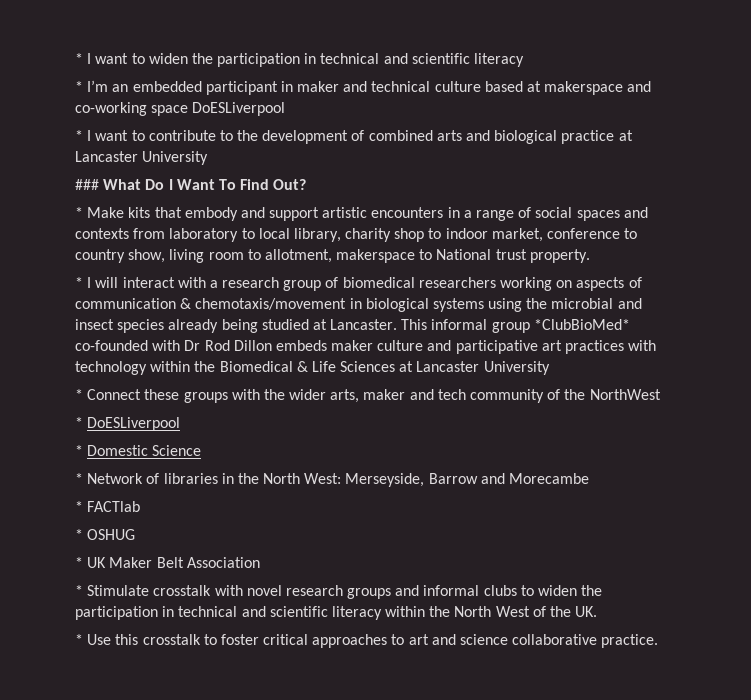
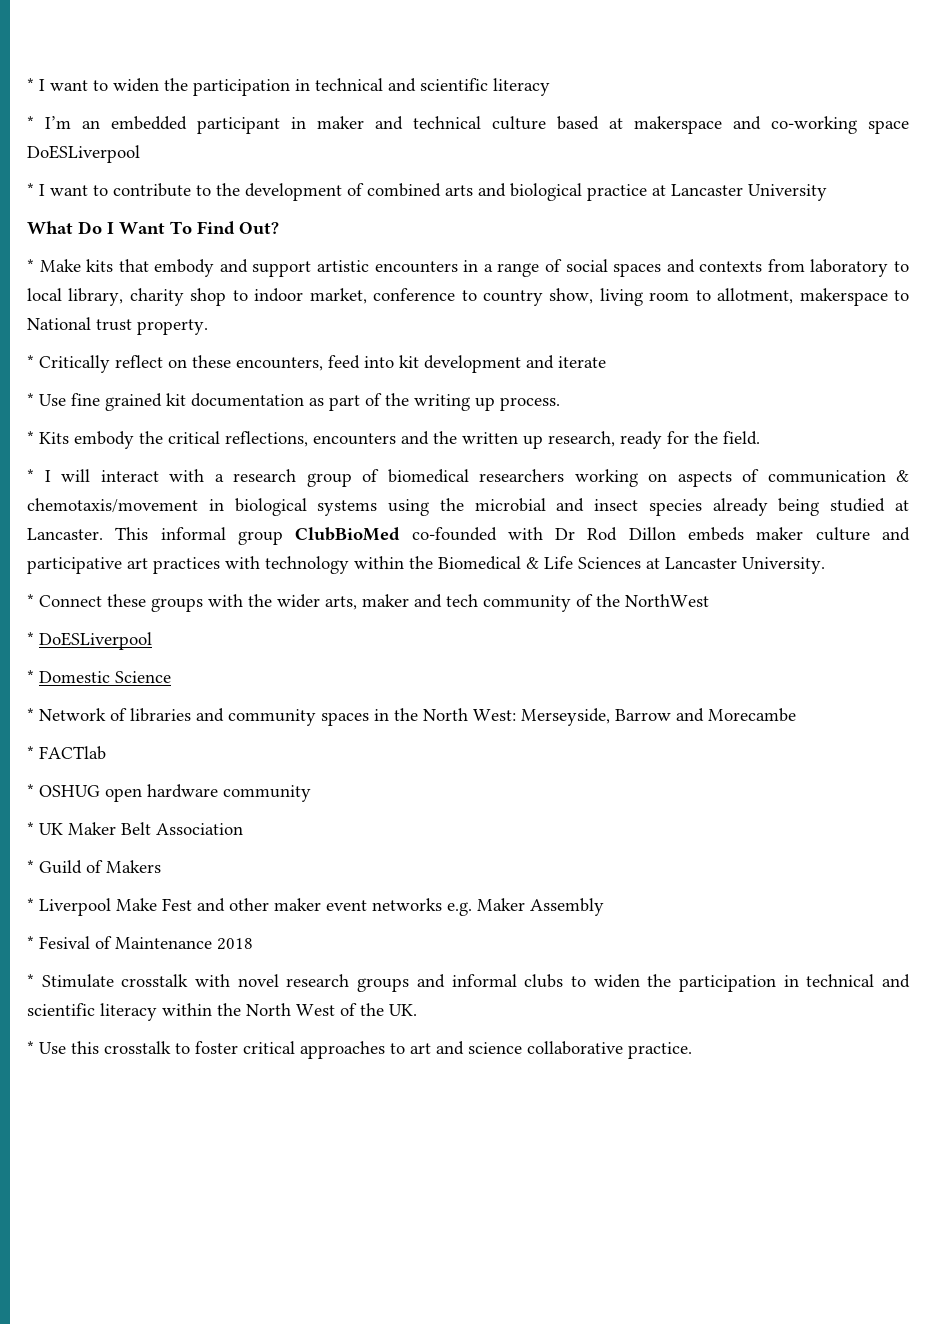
- ### What Do I Want To Find Out?
+ What Do I Want To Find Out?
+ * Critically reflect on these encounters, feed into kit development and iterate
+ * Use fine grained kit documentation as part of the writing up process.
+ * Kits embody the critical reflections, encounters and the written up research, ready for the field.
- This informal group *ClubBioMed* co-founded with Dr Rod Dillon embeds maker culture and participative art practices with technology within the Biomedical & Life Sciences at Lancaster University
+ This informal group ClubBioMed co-founded with Dr Rod Dillon embeds maker culture and participative art practices with technology within the Biomedical & Life Sciences at Lancaster University.
- * Network of libraries in the North West: Merseyside, Barrow and Morecambe
+ * Network of libraries and community spaces in the North West: Merseyside, Barrow and Morecambe
- * OSHUG
+ * OSHUG open hardware community
+ * Guild of Makers
+ * Liverpool Make Fest and other maker event networks e.g. Maker Assembly
+ * Fesival of Maintenance 2018

